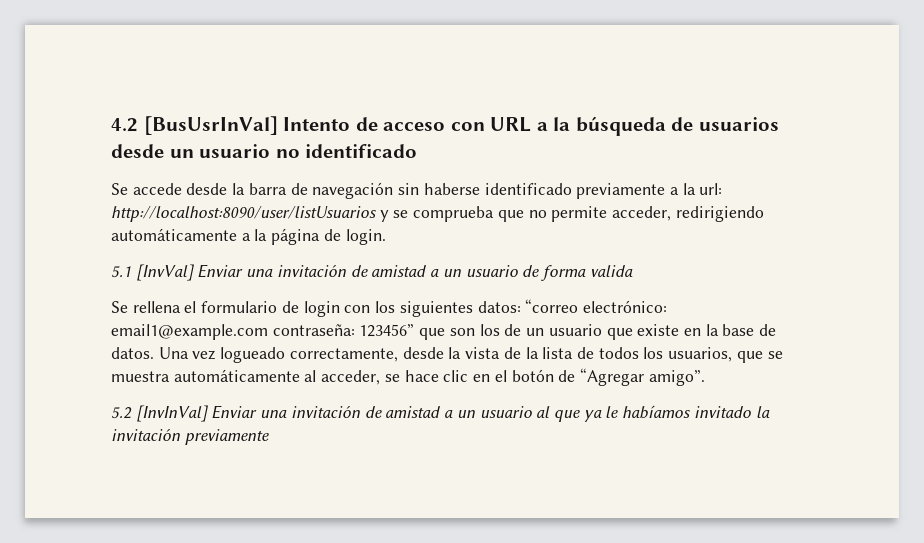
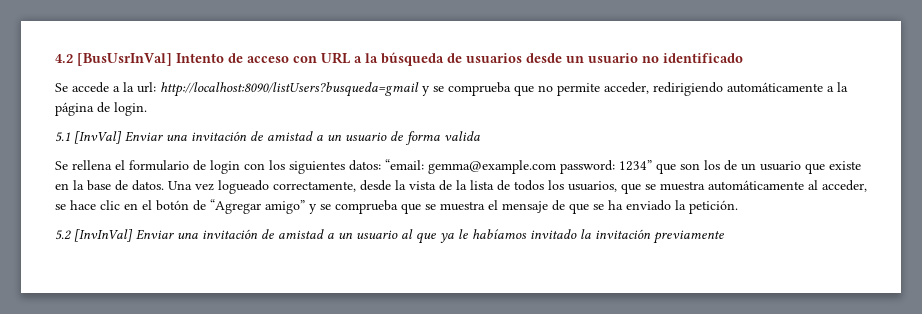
- Se accede desde la barra de navegación sin haberse identificado previamente a la url: http://localhost:8090/user/listUsuarios y se comprueba que no permite acceder, redirigiendo automáticamente a la página de login.
+ Se accede a la url: http://localhost:8090/listUsers?busqueda=gmail y se comprueba que no permite acceder, redirigiendo automáticamente a la página de login.
- Se rellena el formulario de login con los siguientes datos: “correo electrónico: email1@example.com contraseña: 123456” que son los de un usuario que existe en la base de datos.
+ Se rellena el formulario de login con los siguientes datos: “email: gemma@example.com password: 1234” que son los de un usuario que existe en la base de datos.
- Una vez logueado correctamente, desde la vista de la lista de todos los usuarios, que se muestra automáticamente al acceder, se hace clic en el botón de “Agregar amigo”.
+ Una vez logueado correctamente, desde la vista de la lista de todos los usuarios, que se muestra automáticamente al acceder, se hace clic en el botón de “Agregar amigo” y se comprueba que se muestra el mensaje de que se ha enviado la petición.

